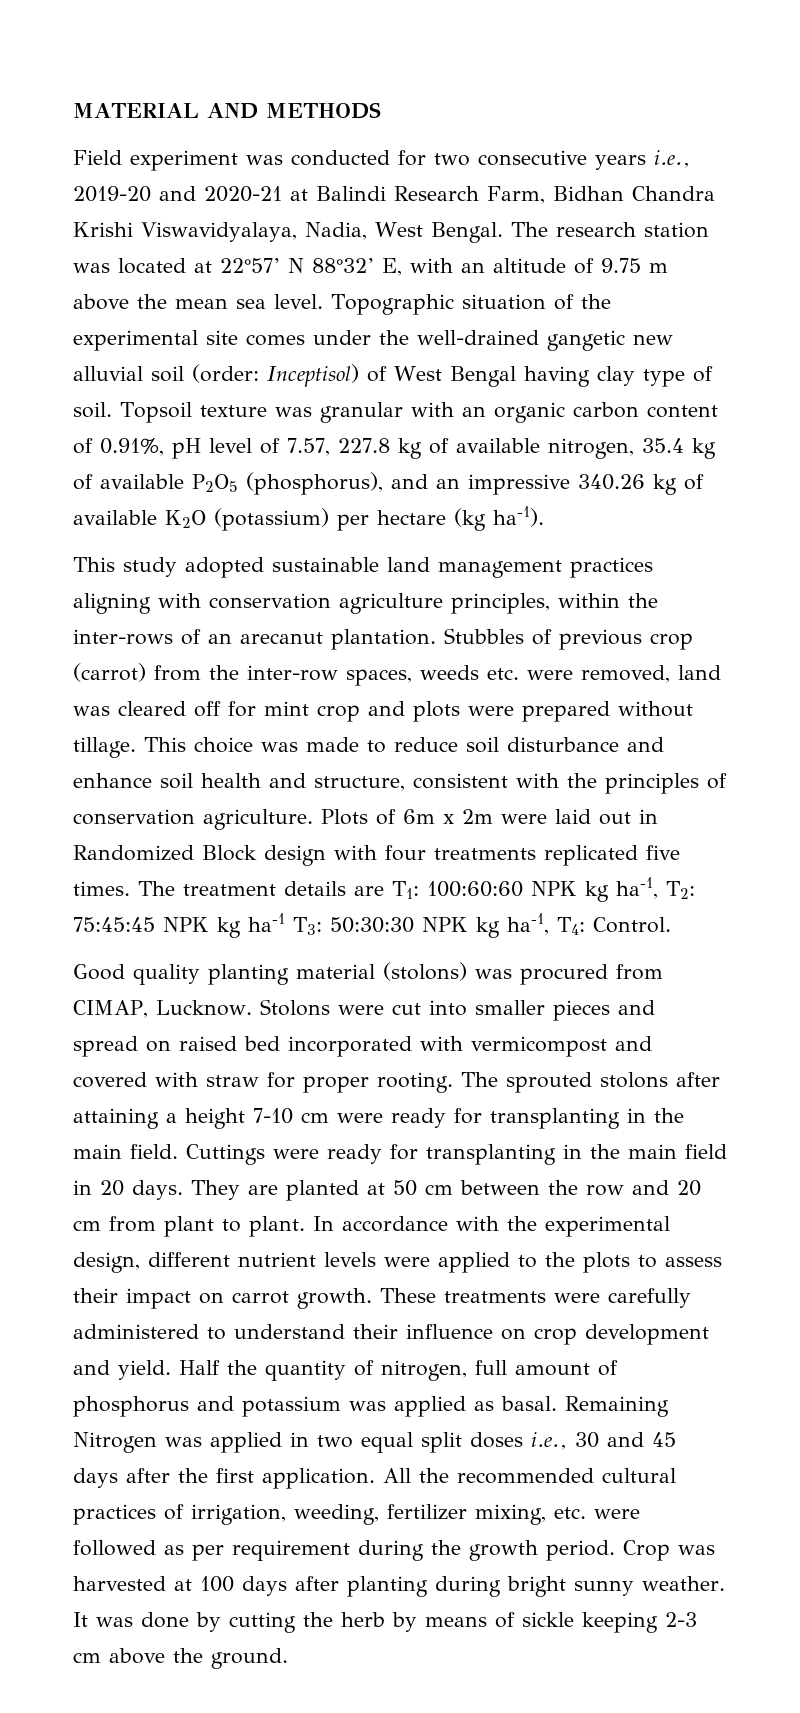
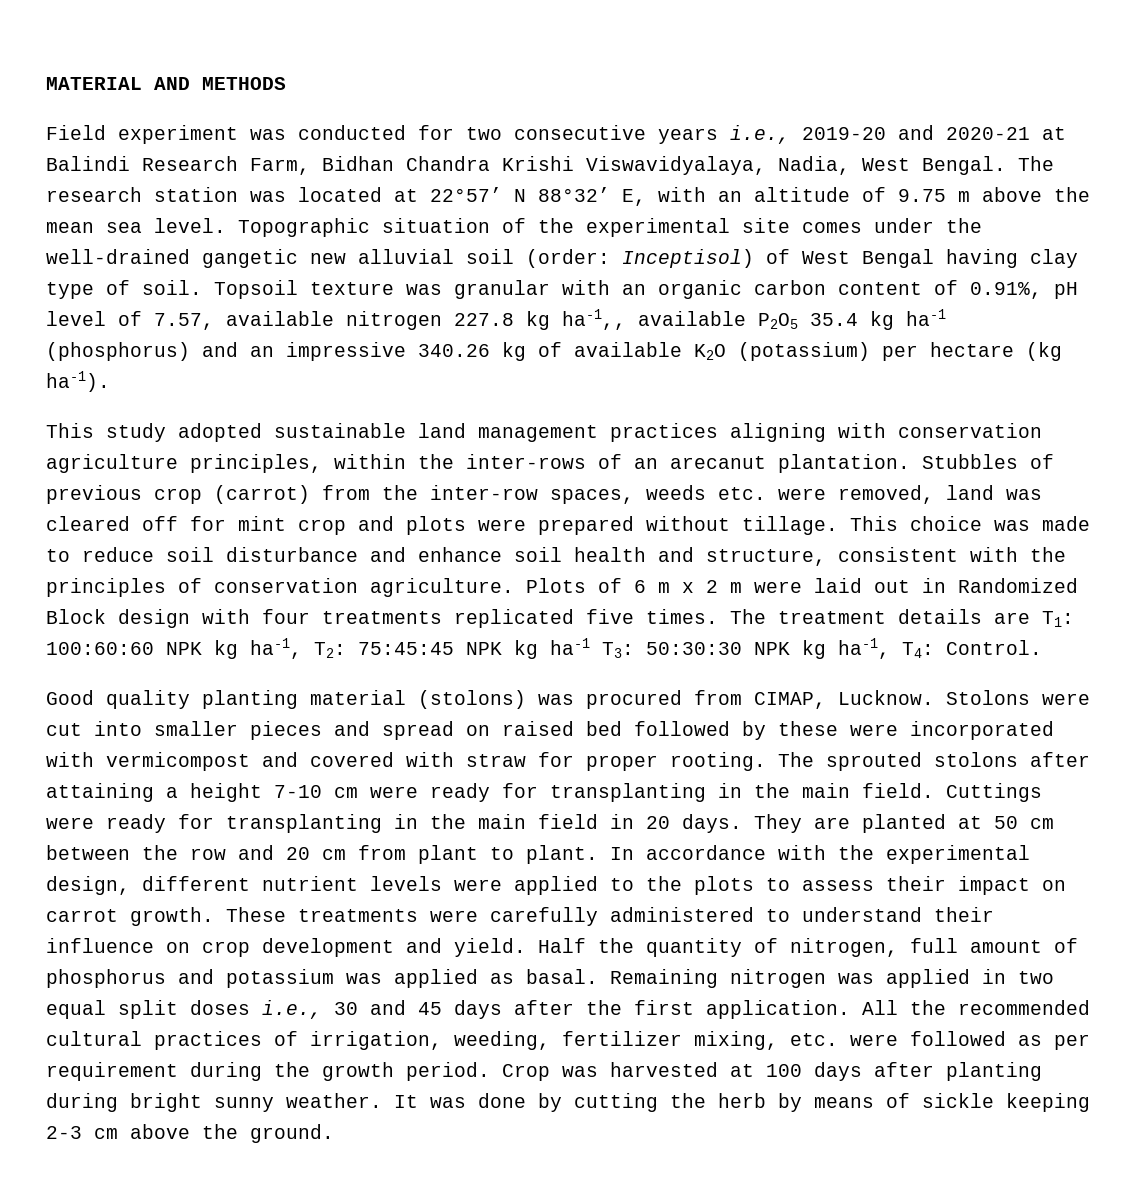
- Topsoil texture was granular with an organic carbon content of 0.91%, pH level of 7.57, 227.8 kg of available nitrogen, 35.4 kg of available P2O5 (phosphorus), and an impressive 340.26 kg of available K2O (potassium) per hectare (kg ha-1).
+ Topsoil texture was granular with an organic carbon content of 0.91%, pH level of 7.57, available nitrogen 227.8 kg ha-1,, available P2O5 35.4 kg ha-1 (phosphorus) and an impressive 340.26 kg of available K2O (potassium) per hectare (kg ha-1).
- Plots of 6m x 2m were laid out in Randomized Block design with four treatments replicated five times.
+ Plots of 6 m x 2 m were laid out in Randomized Block design with four treatments replicated five times.
- Stolons were cut into smaller pieces and spread on raised bed incorporated with vermicompost and covered with straw for proper rooting.
+ Stolons were cut into smaller pieces and spread on raised bed followed by these were incorporated with vermicompost and covered with straw for proper rooting.
- Remaining Nitrogen was applied in two equal split doses i.e., 30 and 45 days after the first application.
+ Remaining nitrogen was applied in two equal split doses i.e., 30 and 45 days after the first application.

